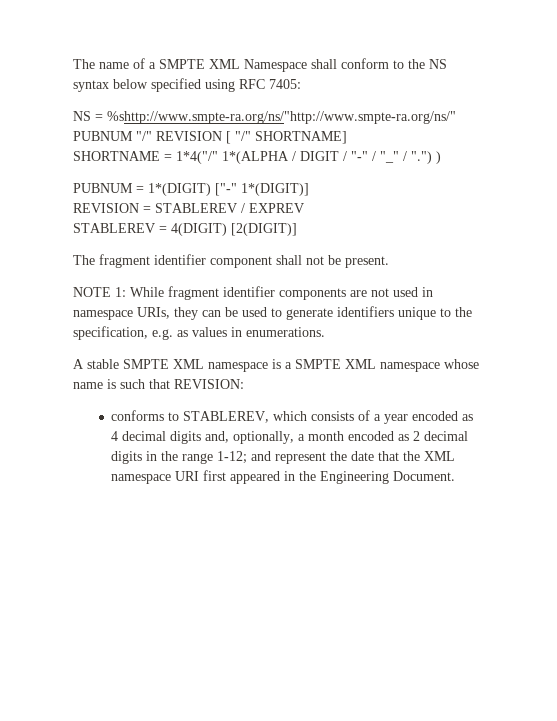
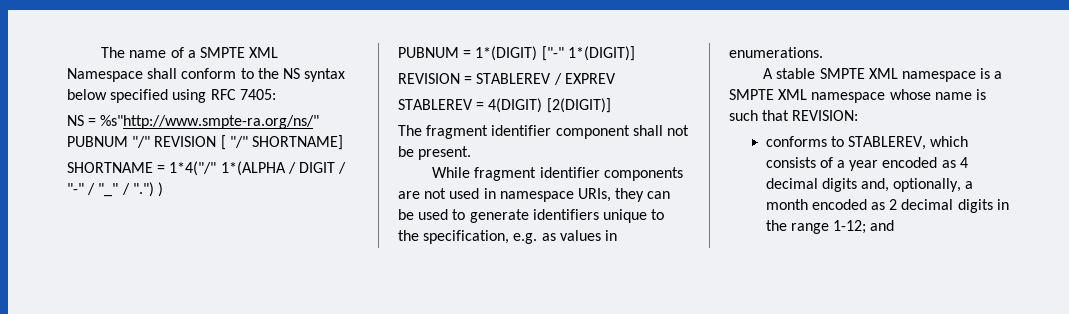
- NS = %shttp://www.smpte-ra.org/ns/"http://www.smpte-ra.org/ns/" PUBNUM "/" REVISION [ "/" SHORTNAME]
+ NS = %s"http://www.smpte-ra.org/ns/" PUBNUM "/" REVISION [ "/" SHORTNAME]
- NOTE 1: While fragment identifier components are not used in namespace URIs, they can be used to generate identifiers unique to the specification, e.g. as values in enumerations.
+ While fragment identifier components are not used in namespace URIs, they can be used to generate identifiers unique to the specification, e.g. as values in enumerations.
- conforms to STABLEREV, which consists of a year encoded as 4 decimal digits and, optionally, a month encoded as 2 decimal digits in the range 1-12; and represent the date that the XML namespace URI first appeared in the Engineering Document.
+ conforms to STABLEREV, which consists of a year encoded as 4 decimal digits and, optionally, a month encoded as 2 decimal digits in the range 1-12; and

